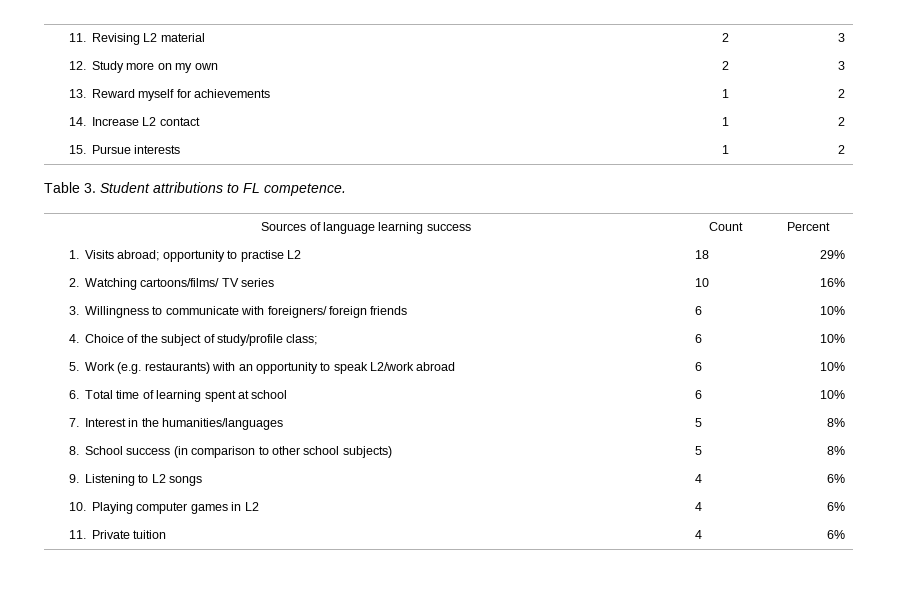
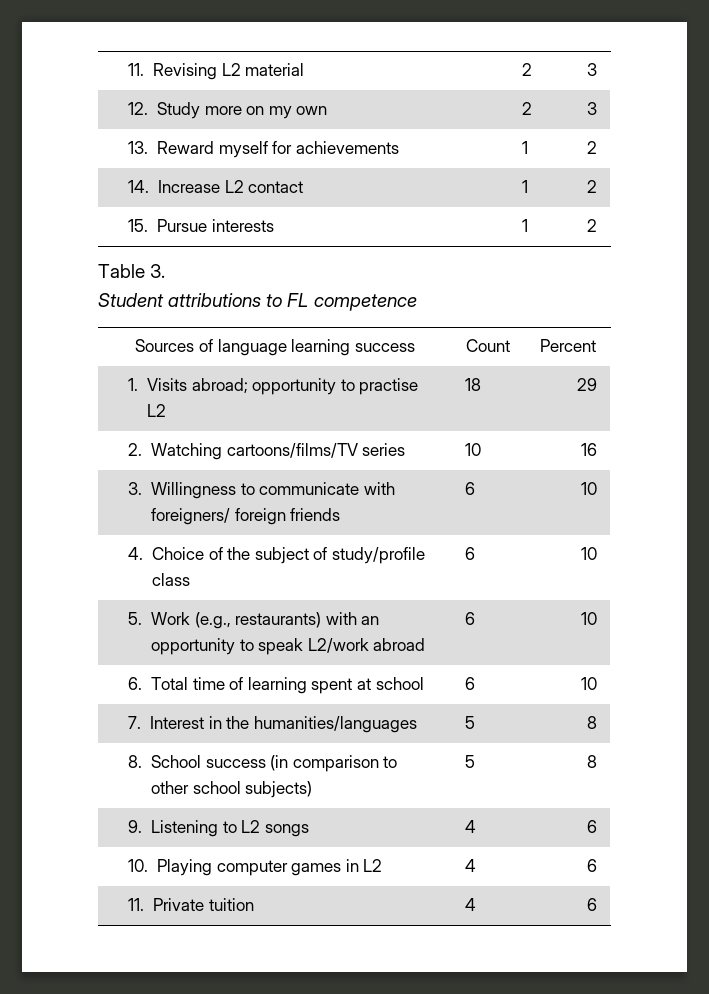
- Table 3. Student attributions to FL competence.
+ Table 3.
+ Student attributions to FL competence
- 1. Visits abroad; opportunity to practise L2 | 18 | 29%
+ 1. Visits abroad; opportunity to practise L2 | 18 | 29
- 2. Watching cartoons/films/ TV series | 10 | 16%
+ 2. Watching cartoons/films/TV series | 10 | 16
- 3. Willingness to communicate with foreigners/ foreign friends | 6 | 10%
+ 3. Willingness to communicate with foreigners/ foreign friends | 6 | 10
- 4. Choice of the subject of study/profile class; | 6 | 10%
+ 4. Choice of the subject of study/profile class | 6 | 10
- 5. Work (e.g. restaurants) with an opportunity to speak L2/work abroad | 6 | 10%
+ 5. Work (e.g., restaurants) with an opportunity to speak L2/work abroad | 6 | 10
- 6. Total time of learning spent at school | 6 | 10%
+ 6. Total time of learning spent at school | 6 | 10
- 7. Interest in the humanities/languages | 5 | 8%
+ 7. Interest in the humanities/languages | 5 | 8
- 8. School success (in comparison to other school subjects) | 5 | 8%
+ 8. School success (in comparison to other school subjects) | 5 | 8
- 9. Listening to L2 songs | 4 | 6%
+ 9. Listening to L2 songs | 4 | 6
- 10. Playing computer games in L2 | 4 | 6%
+ 10. Playing computer games in L2 | 4 | 6
- 11. Private tuition | 4 | 6%
+ 11. Private tuition | 4 | 6

